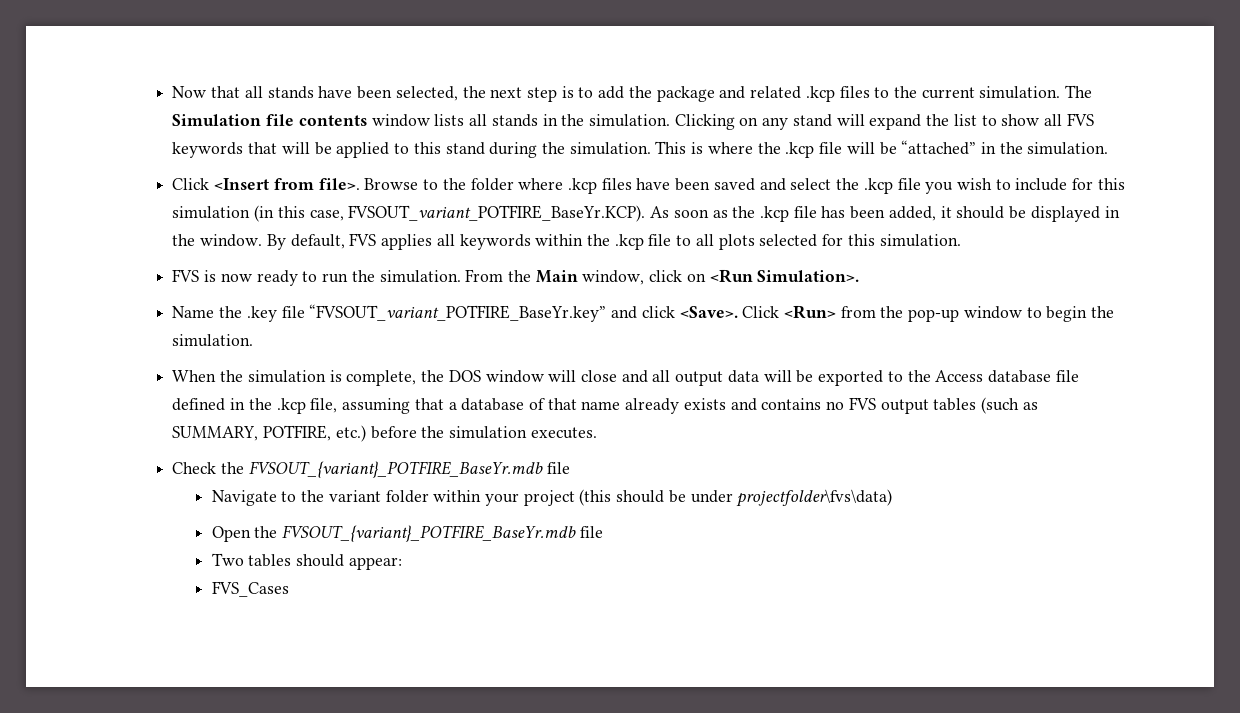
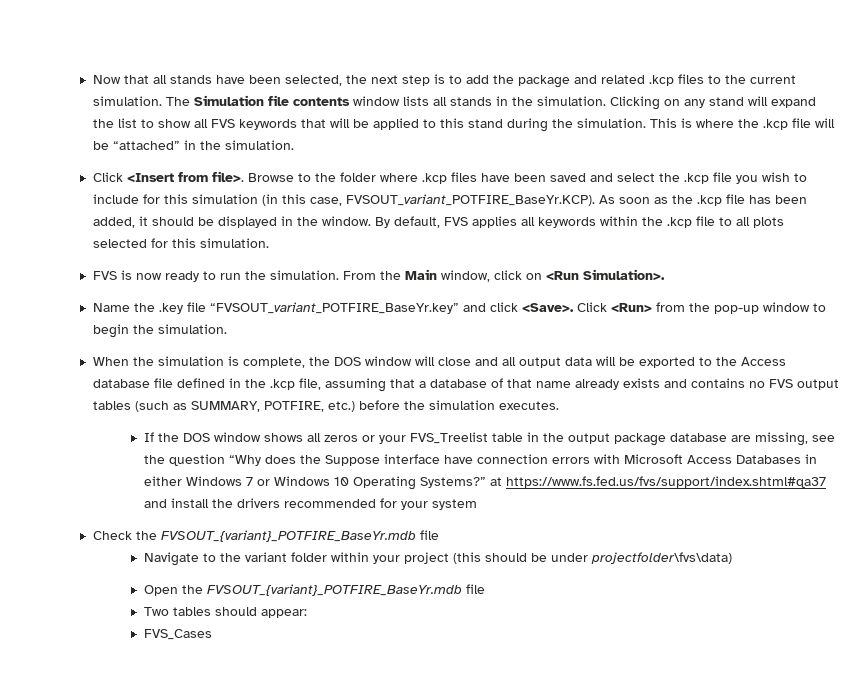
+ If the DOS window shows all zeros or your FVS_Treelist table in the output package database are missing, see the question “Why does the Suppose interface have connection errors with Microsoft Access Databases in either Windows 7 or Windows 10 Operating Systems?” at https://www.fs.fed.us/fvs/support/index.shtml#qa37 and install the drivers recommended for your system

